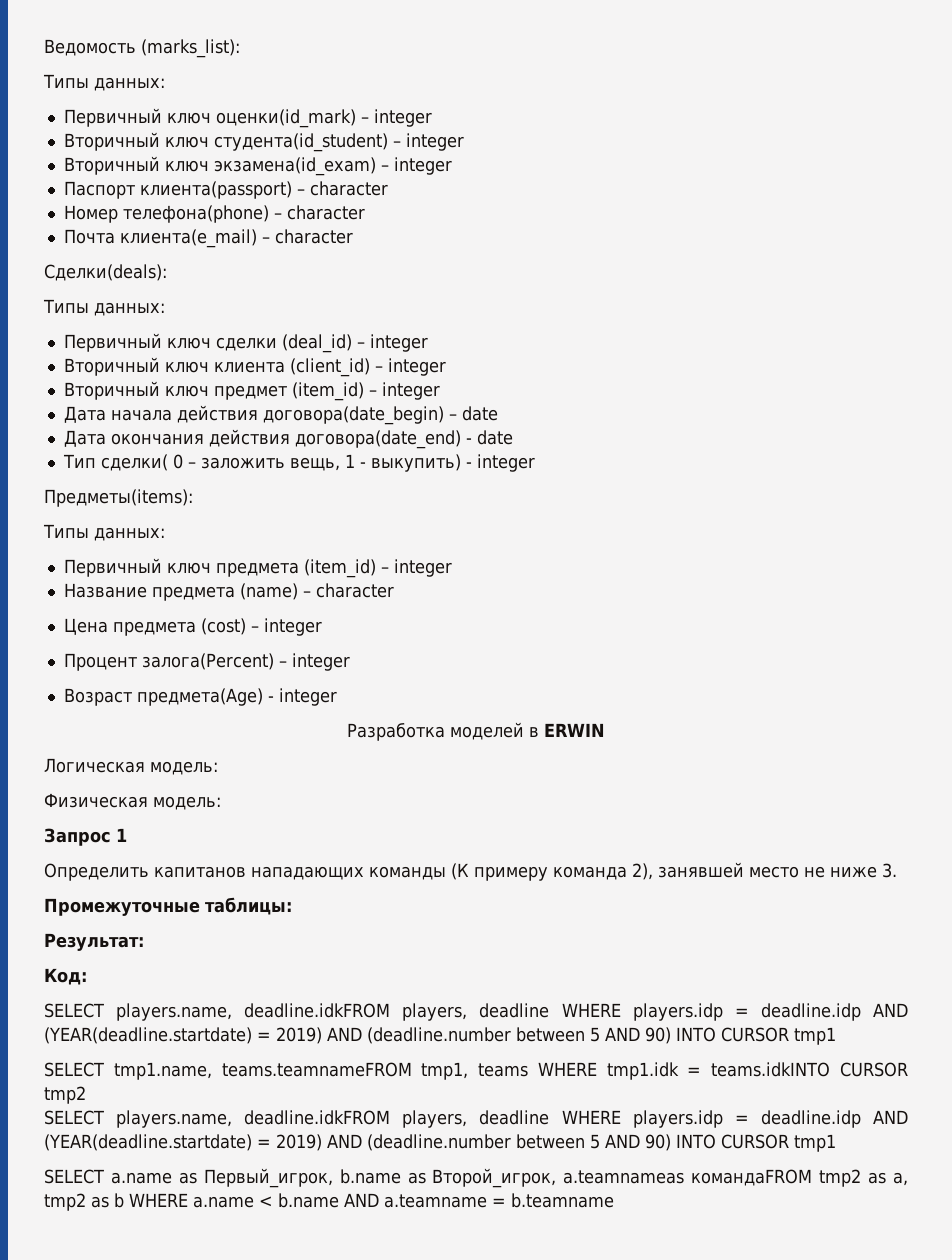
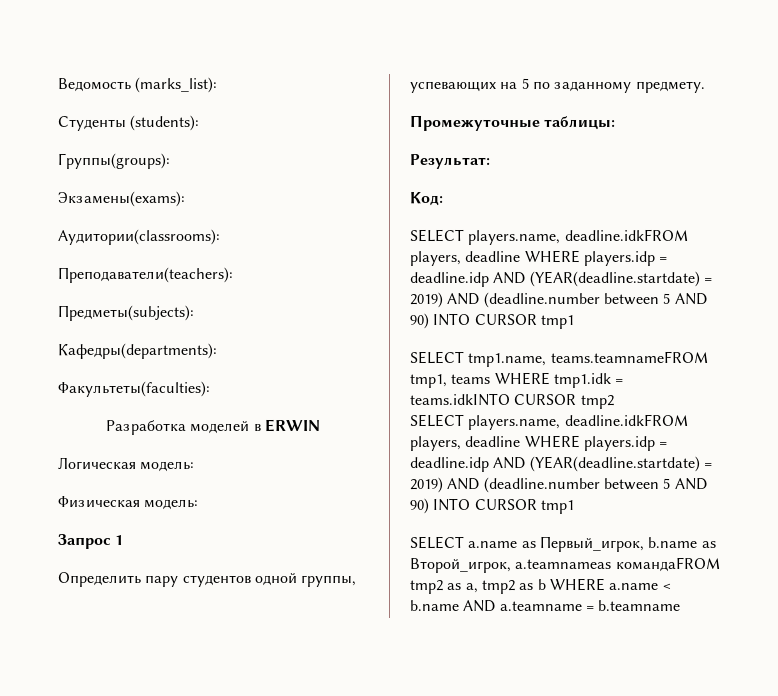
  Ведомость (marks_list):
- Типы данных:
- Первичный ключ оценки(id_mark) – integer
- Вторичный ключ студента(id_student) – integer
- Вторичный ключ экзамена(id_exam) – integer
- Паспорт клиента(passport) – character
- Номер телефона(phone) – character
- Почта клиента(e_mail) – character
- Сделки(deals):
- Типы данных:
- Первичный ключ сделки (deal_id) – integer
- Вторичный ключ клиента (client_id) – integer
- Вторичный ключ предмет (item_id) – integer
- Дата начала действия договора(date_begin) – date
- Дата окончания действия договора(date_end) - date
- Тип сделки( 0 – заложить вещь, 1 - выкупить) - integer
- Предметы(items):
- Типы данных:
- Первичный ключ предмета (item_id) – integer
- Название предмета (name) – character
- Цена предмета (cost) – integer
- Процент залога(Percent) – integer
- Возраст предмета(Age) - integer
+ Студенты (students):
+ Группы(groups):
+ Экзамены(exams):
+ Аудитории(classrooms):
+ Преподаватели(teachers):
+ Предметы(subjects):
+ Кафедры(departments):
+ Факультеты(faculties):
- Определить капитанов нападающих команды (К примеру команда 2), занявшей место не ниже 3.
+ Определить пару студентов одной группы, успевающих на 5 по заданному предмету.

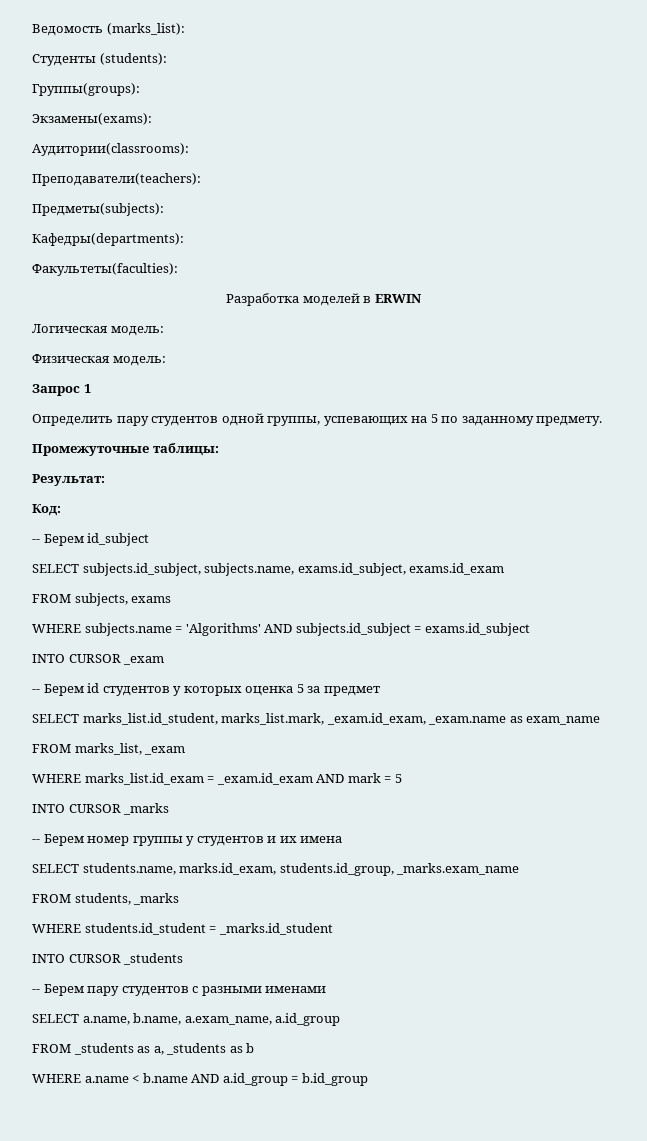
  Код:
- SELECT players.name, deadline.idkFROM players, deadline WHERE players.idp = deadline.idp AND (YEAR(deadline.startdate) = 2019) AND (deadline.number between 5 AND 90) INTO CURSOR tmp1
- SELECT tmp1.name, teams.teamnameFROM tmp1, teams WHERE tmp1.idk = teams.idkINTO CURSOR tmp2
- SELECT players.name, deadline.idkFROM players, deadline WHERE players.idp = deadline.idp AND (YEAR(deadline.startdate) = 2019) AND (deadline.number between 5 AND 90) INTO CURSOR tmp1
- SELECT a.name as Первый_игрок, b.name as Второй_игрок, a.teamnameas командаFROM tmp2 as a, tmp2 as b WHERE a.name < b.name AND a.teamname = b.teamname
+ -- Берем id_subject
+ SELECT subjects.id_subject, subjects.name, exams.id_subject, exams.id_exam
+ FROM subjects, exams
+ WHERE subjects.name = 'Algorithms' AND subjects.id_subject = exams.id_subject
+ INTO CURSOR _exam
+ -- Берем id студентов у которых оценка 5 за предмет
+ SELECT marks_list.id_student, marks_list.mark, _exam.id_exam, _exam.name as exam_name
+ FROM marks_list, _exam
+ WHERE marks_list.id_exam = _exam.id_exam AND mark = 5
+ INTO CURSOR _marks
+ -- Берем номер группы у студентов и их имена
+ SELECT students.name, marks.id_exam, students.id_group, _marks.exam_name
+ FROM students, _marks
+ WHERE students.id_student = _marks.id_student
+ INTO CURSOR _students
+ -- Берем пару студентов с разными именами
+ SELECT a.name, b.name, a.exam_name, a.id_group
+ FROM _students as a, _students as b
+ WHERE a.name < b.name AND a.id_group = b.id_group

